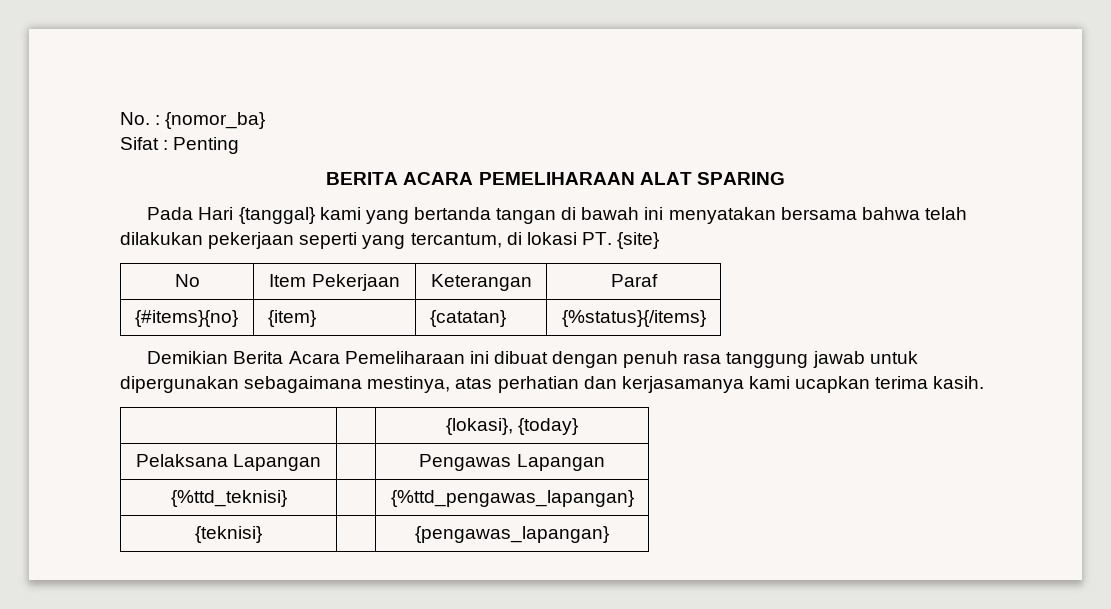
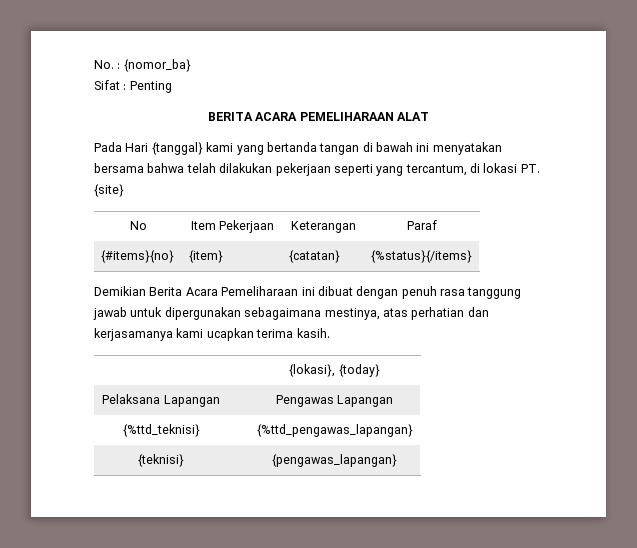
- BERITA ACARA PEMELIHARAAN ALAT SPARING
+ BERITA ACARA PEMELIHARAAN ALAT

